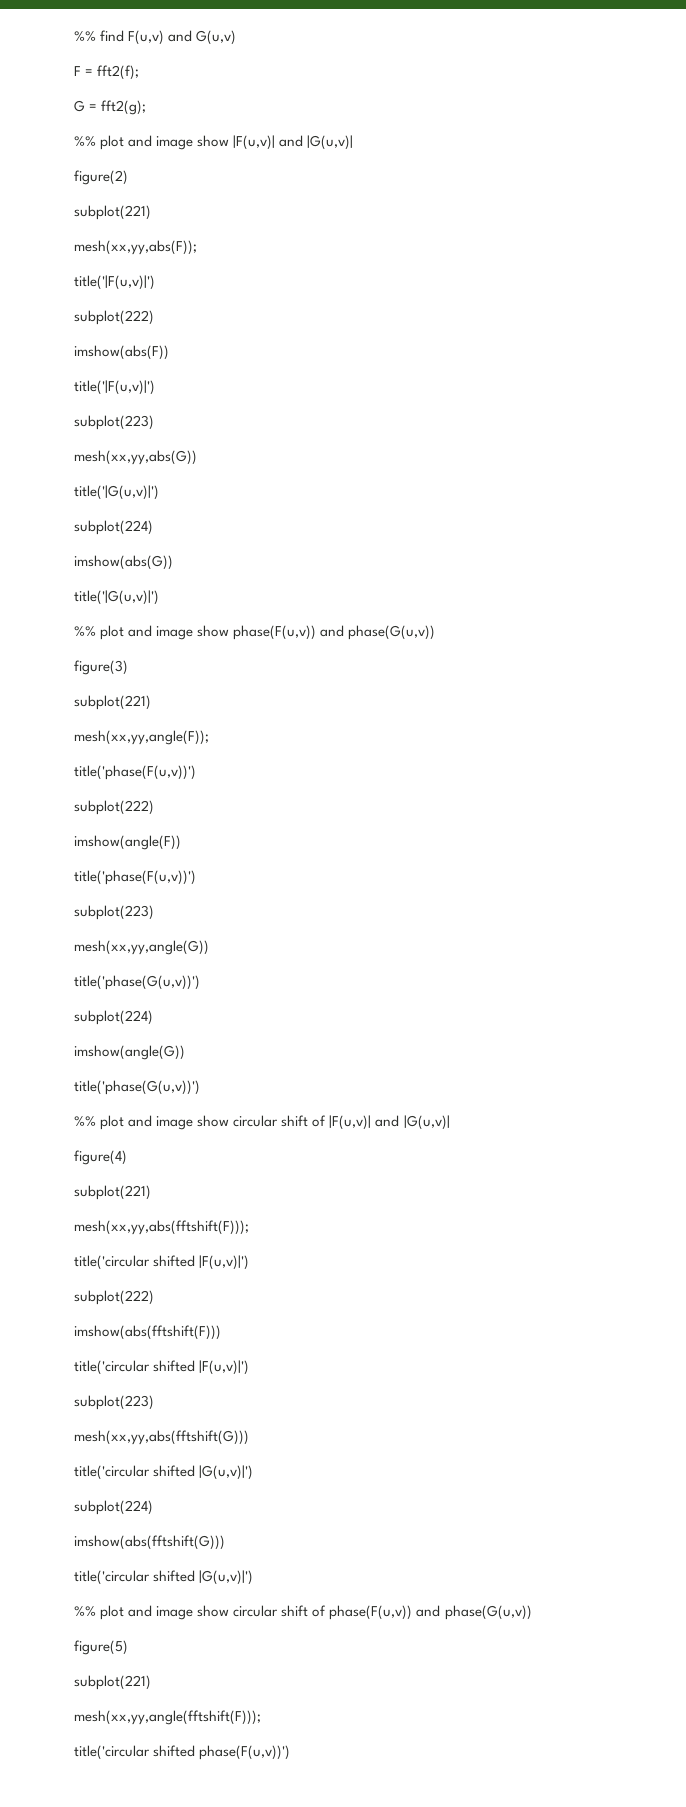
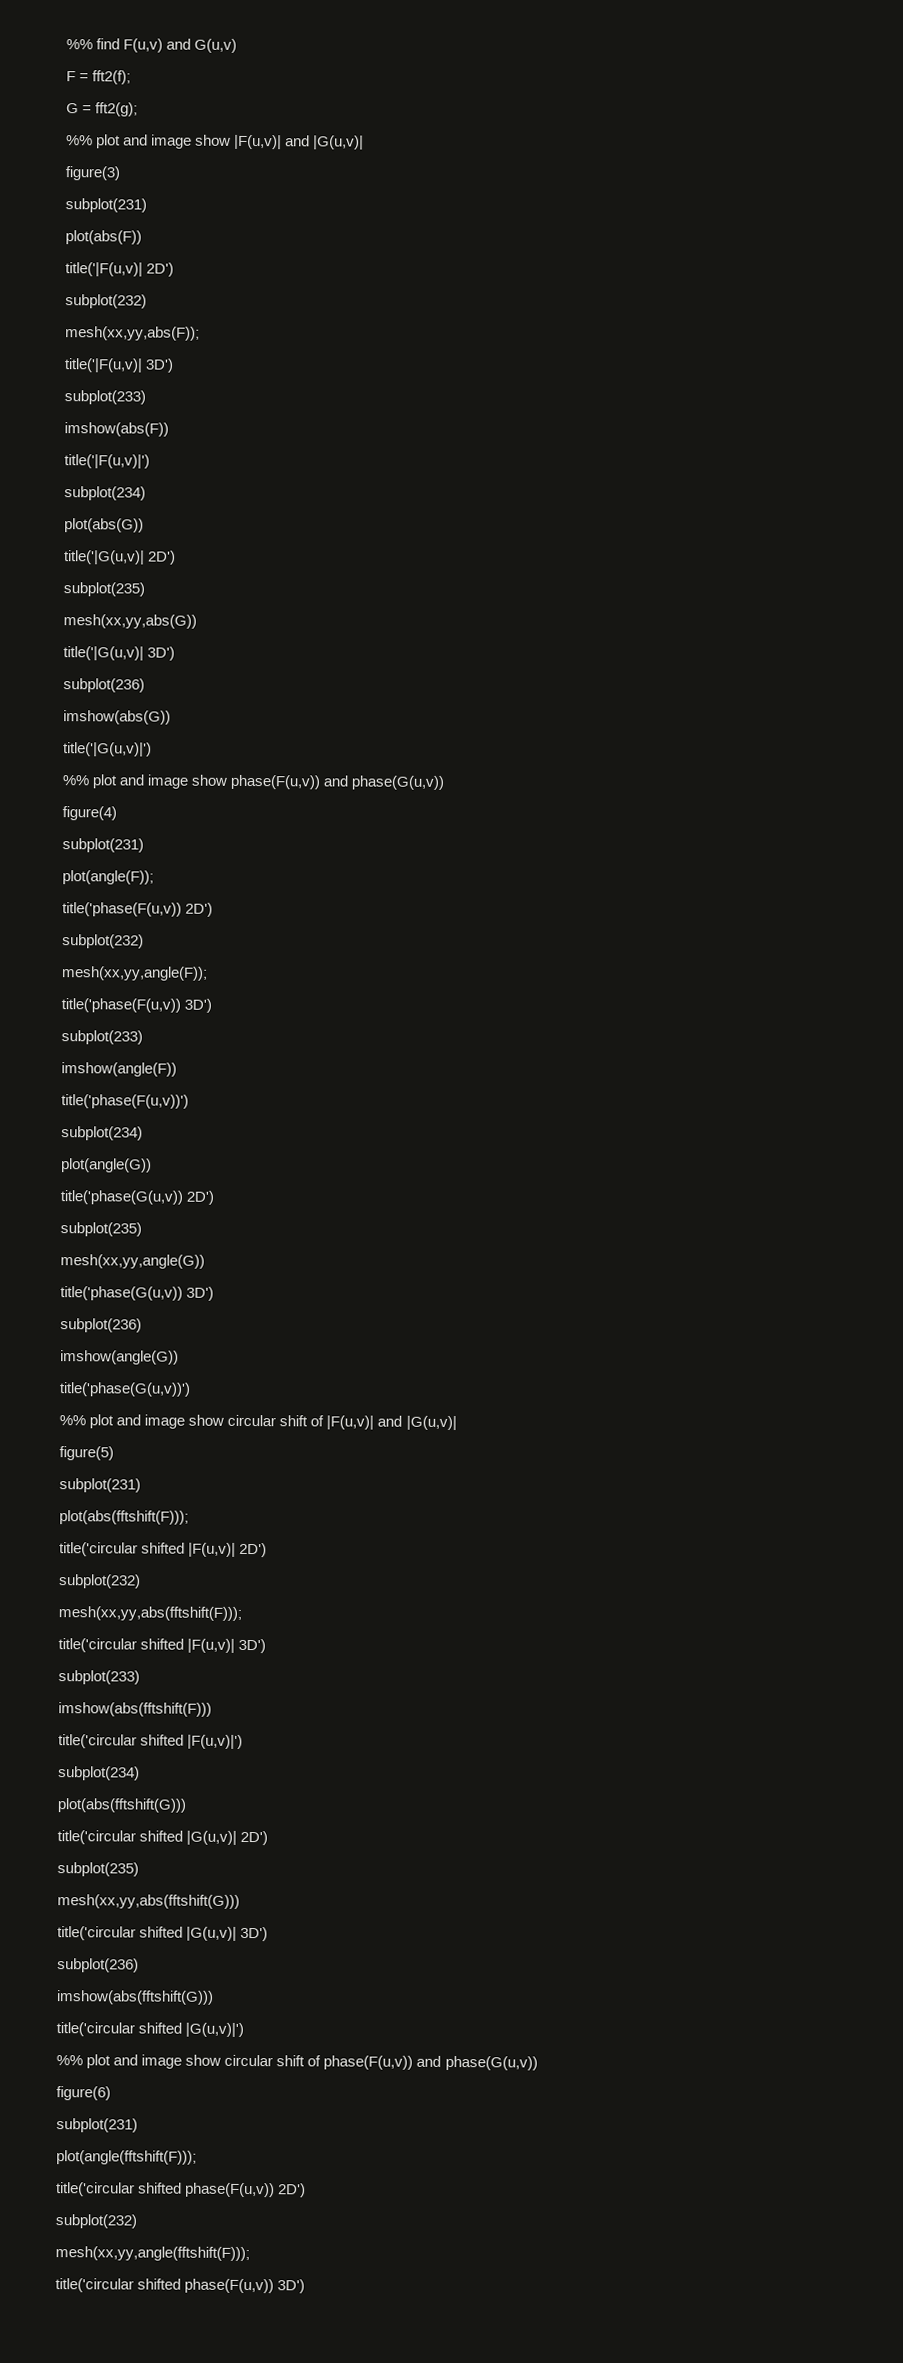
- figure(2)
- subplot(221)
+ figure(3)
+ subplot(231)
+ plot(abs(F))
+ title('|F(u,v)| 2D')
+ subplot(232)
  mesh(xx,yy,abs(F));
- title('|F(u,v)|')
- subplot(222)
+ title('|F(u,v)| 3D')
+ subplot(233)
  imshow(abs(F))
  title('|F(u,v)|')
- subplot(223)
+ subplot(234)
+ plot(abs(G))
+ title('|G(u,v)| 2D')
+ subplot(235)
  mesh(xx,yy,abs(G))
- title('|G(u,v)|')
- subplot(224)
+ title('|G(u,v)| 3D')
+ subplot(236)
- figure(3)
- subplot(221)
+ figure(4)
+ subplot(231)
+ plot(angle(F));
+ title('phase(F(u,v)) 2D')
+ subplot(232)
  mesh(xx,yy,angle(F));
- title('phase(F(u,v))')
- subplot(222)
+ title('phase(F(u,v)) 3D')
+ subplot(233)
  imshow(angle(F))
  title('phase(F(u,v))')
- subplot(223)
+ subplot(234)
+ plot(angle(G))
+ title('phase(G(u,v)) 2D')
+ subplot(235)
  mesh(xx,yy,angle(G))
- title('phase(G(u,v))')
- subplot(224)
+ title('phase(G(u,v)) 3D')
+ subplot(236)
- figure(4)
- subplot(221)
+ figure(5)
+ subplot(231)
+ plot(abs(fftshift(F)));
+ title('circular shifted |F(u,v)| 2D')
+ subplot(232)
  mesh(xx,yy,abs(fftshift(F)));
- title('circular shifted |F(u,v)|')
- subplot(222)
+ title('circular shifted |F(u,v)| 3D')
+ subplot(233)
  imshow(abs(fftshift(F)))
  title('circular shifted |F(u,v)|')
- subplot(223)
+ subplot(234)
+ plot(abs(fftshift(G)))
+ title('circular shifted |G(u,v)| 2D')
+ subplot(235)
  mesh(xx,yy,abs(fftshift(G)))
- title('circular shifted |G(u,v)|')
- subplot(224)
+ title('circular shifted |G(u,v)| 3D')
+ subplot(236)
- figure(5)
- subplot(221)
+ figure(6)
+ subplot(231)
+ plot(angle(fftshift(F)));
+ title('circular shifted phase(F(u,v)) 2D')
+ subplot(232)
- title('circular shifted phase(F(u,v))')
+ title('circular shifted phase(F(u,v)) 3D')

